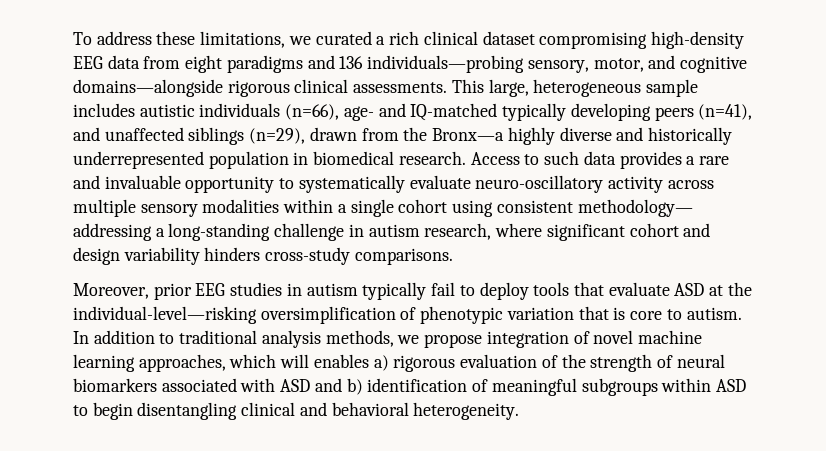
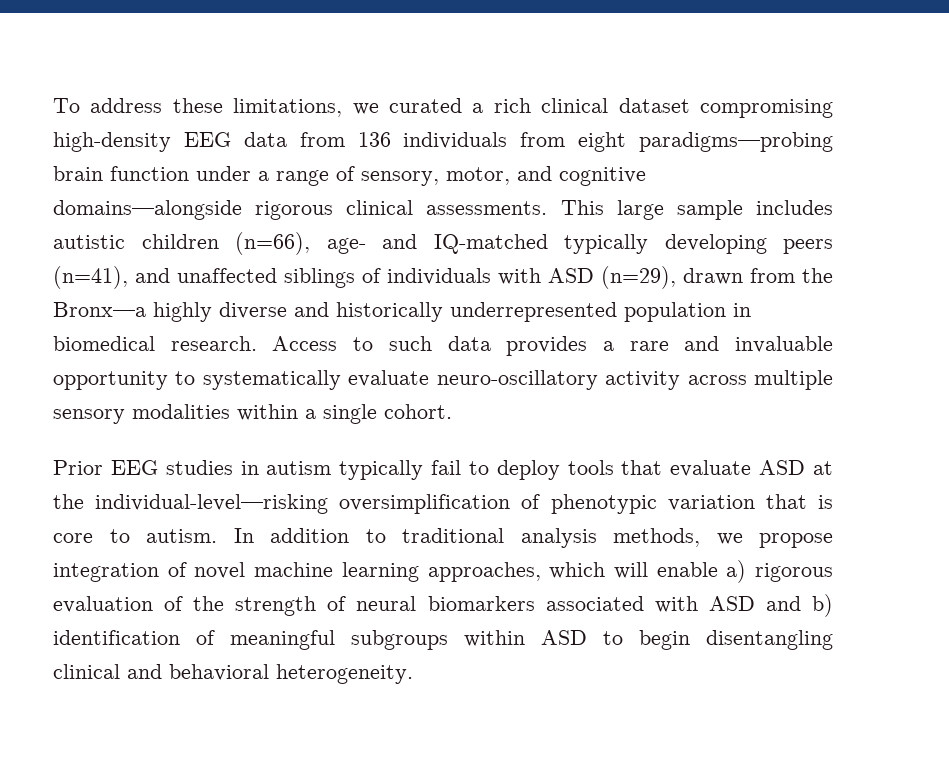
- To address these limitations, we curated a rich clinical dataset compromising high-density EEG data from eight paradigms and 136 individuals—probing sensory, motor, and cognitive domains—alongside rigorous clinical assessments.
+ To address these limitations, we curated a rich clinical dataset compromising high-density EEG data from 136 individuals from eight paradigms—probing brain function under a range of sensory, motor, and cognitive domains—alongside rigorous clinical assessments.
- This large, heterogeneous sample includes autistic individuals (n=66), age- and IQ-matched typically developing peers (n=41), and unaffected siblings (n=29), drawn from the Bronx—a highly diverse and historically underrepresented population in biomedical research.
+ This large sample includes autistic children (n=66), age- and IQ-matched typically developing peers (n=41), and unaffected siblings of individuals with ASD (n=29), drawn from the Bronx—a highly diverse and historically underrepresented population in biomedical research.
- Access to such data provides a rare and invaluable opportunity to systematically evaluate neuro-oscillatory activity across multiple sensory modalities within a single cohort using consistent methodology— addressing a long-standing challenge in autism research, where significant cohort and design variability hinders cross-study comparisons.
- Moreover, prior EEG studies in autism typically fail to deploy tools that evaluate ASD at the individual-level—risking oversimplification of phenotypic variation that is core to autism.
+ Access to such data provides a rare and invaluable opportunity to systematically evaluate neuro-oscillatory activity across multiple sensory modalities within a single cohort.
+ Prior EEG studies in autism typically fail to deploy tools that evaluate ASD at the individual-level—risking oversimplification of phenotypic variation that is core to autism.
- In addition to traditional analysis methods, we propose integration of novel machine learning approaches, which will enables a) rigorous evaluation of the strength of neural biomarkers associated with ASD and b) identification of meaningful subgroups within ASD to begin disentangling clinical and behavioral heterogeneity.
+ In addition to traditional analysis methods, we propose integration of novel machine learning approaches, which will enable a) rigorous evaluation of the strength of neural biomarkers associated with ASD and b) identification of meaningful subgroups within ASD to begin disentangling clinical and behavioral heterogeneity.

